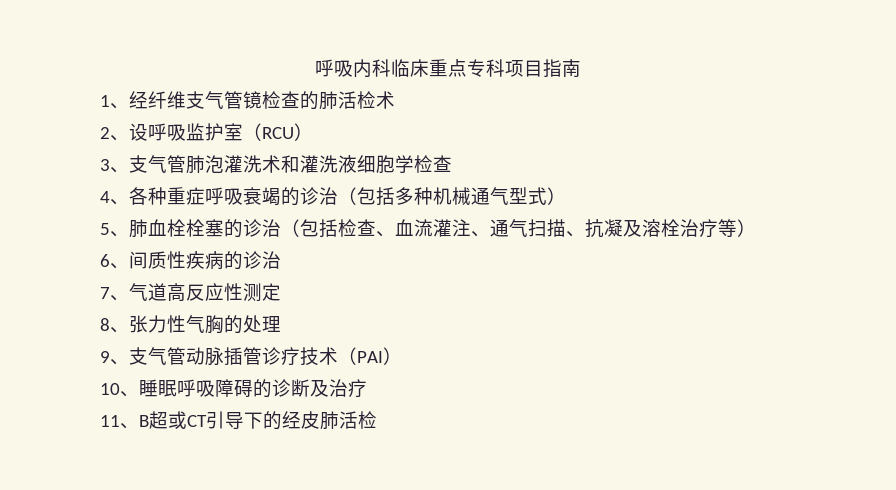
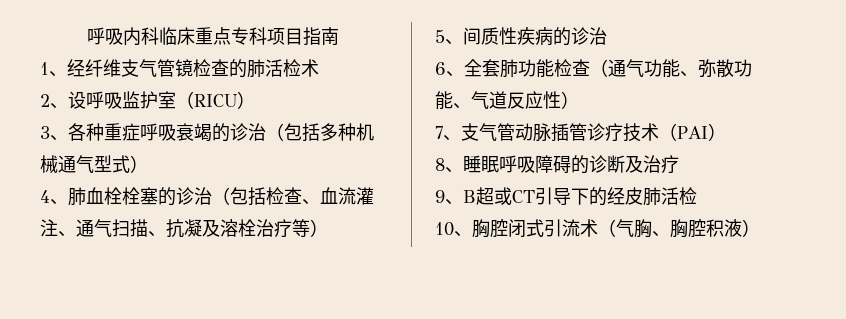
- 2、设呼吸监护室（RCU）
+ 2、设呼吸监护室（RICU）
- 3、支气管肺泡灌洗术和灌洗液细胞学检查
- 4、各种重症呼吸衰竭的诊治（包括多种机械通气型式）
+ 3、各种重症呼吸衰竭的诊治（包括多种机械通气型式）
- 5、肺血栓栓塞的诊治（包括检查、血流灌注、通气扫描、抗凝及溶栓治疗等）
+ 4、肺血栓栓塞的诊治（包括检查、血流灌注、通气扫描、抗凝及溶栓治疗等）
- 6、间质性疾病的诊治
+ 5、间质性疾病的诊治
- 7、气道高反应性测定
- 8、张力性气胸的处理
- 9、支气管动脉插管诊疗技术（PAI）
+ 6、全套肺功能检查（通气功能、弥散功能、气道反应性）
+ 7、支气管动脉插管诊疗技术（PAI）
- 10、睡眠呼吸障碍的诊断及治疗
+ 8、睡眠呼吸障碍的诊断及治疗
- 11、B超或CT引导下的经皮肺活检
+ 9、B超或CT引导下的经皮肺活检
+ 10、胸腔闭式引流术（气胸、胸腔积液）

